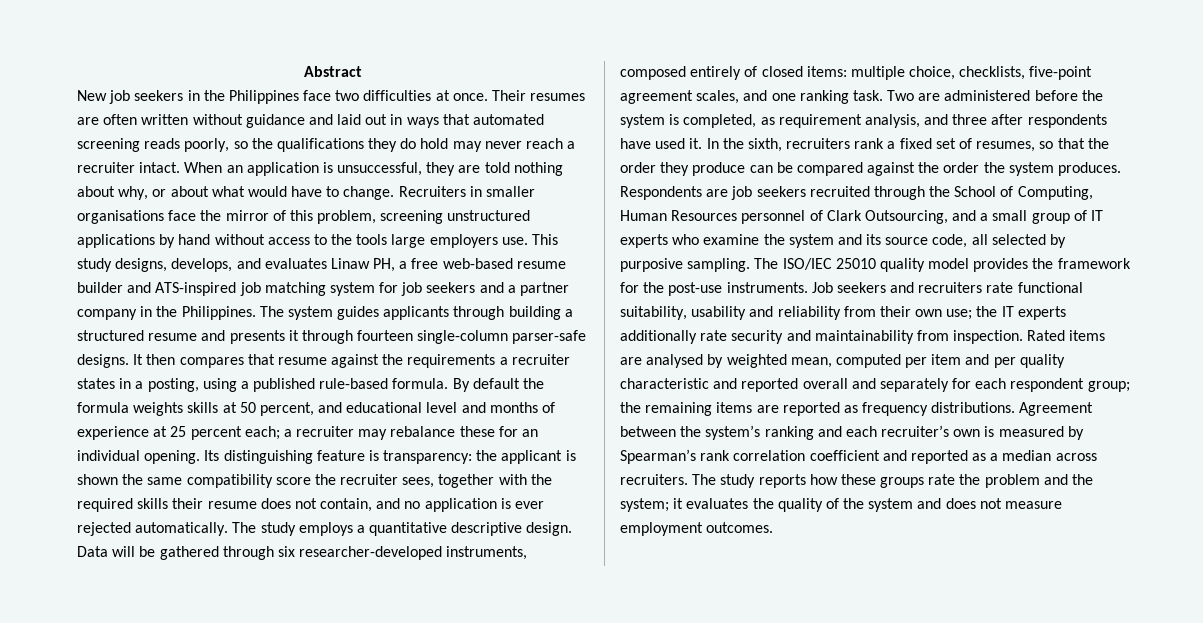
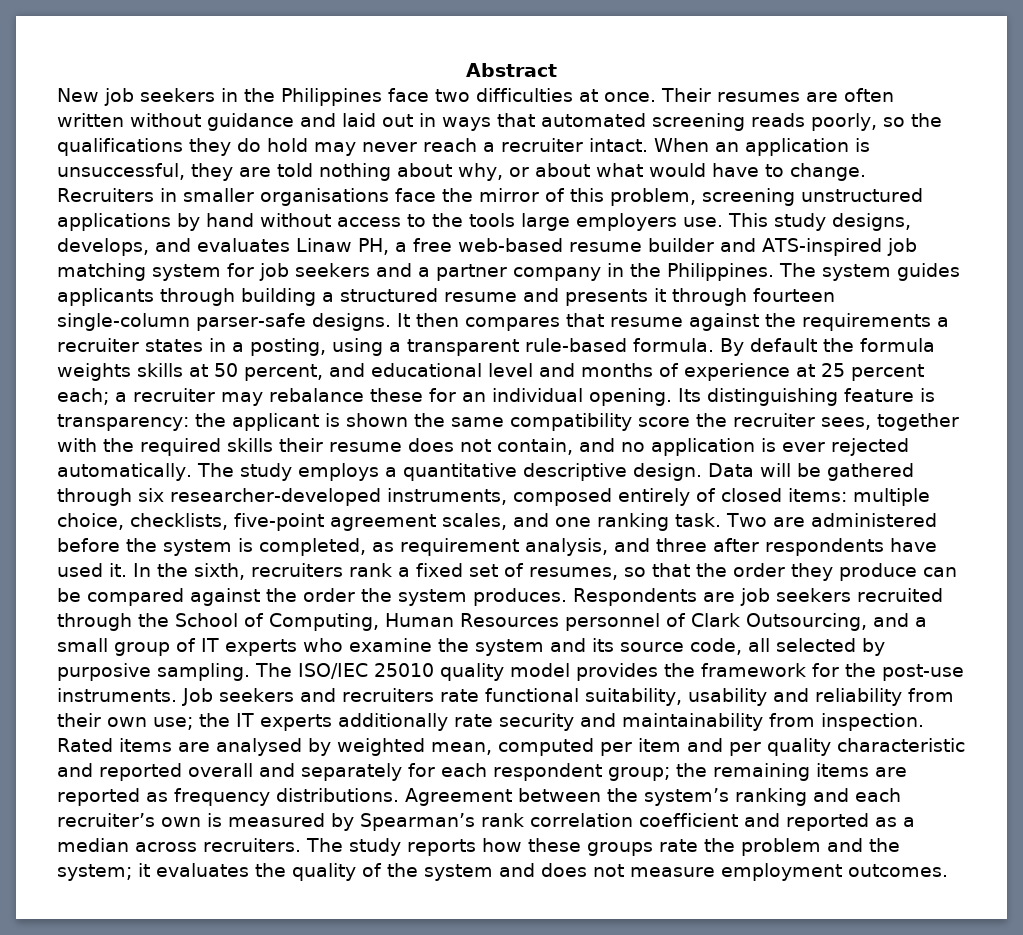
- It then compares that resume against the requirements a recruiter states in a posting, using a published rule-based formula.
+ It then compares that resume against the requirements a recruiter states in a posting, using a transparent rule-based formula.

